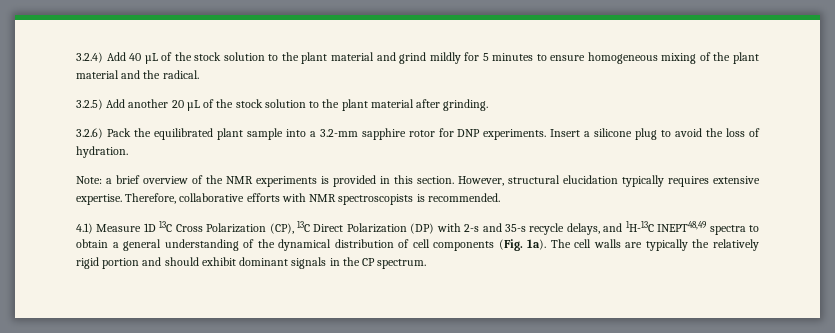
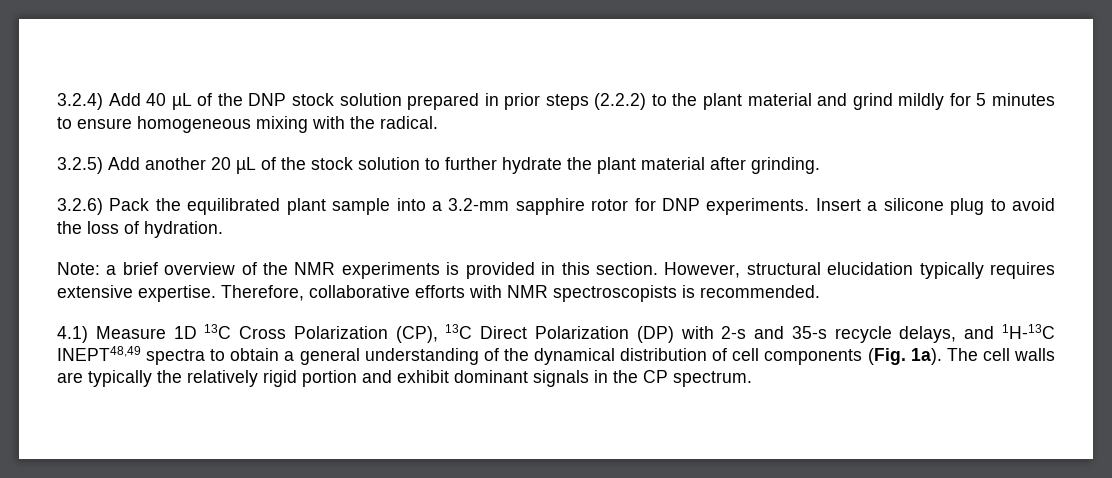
- 3.2.4) Add 40 µL of the stock solution to the plant material and grind mildly for 5 minutes to ensure homogeneous mixing of the plant material and the radical.
+ 3.2.4) Add 40 µL of the DNP stock solution prepared in prior steps (2.2.2) to the plant material and grind mildly for 5 minutes to ensure homogeneous mixing with the radical.
- 3.2.5) Add another 20 µL of the stock solution to the plant material after grinding.
+ 3.2.5) Add another 20 µL of the stock solution to further hydrate the plant material after grinding.
- The cell walls are typically the relatively rigid portion and should exhibit dominant signals in the CP spectrum.
+ The cell walls are typically the relatively rigid portion and exhibit dominant signals in the CP spectrum.

